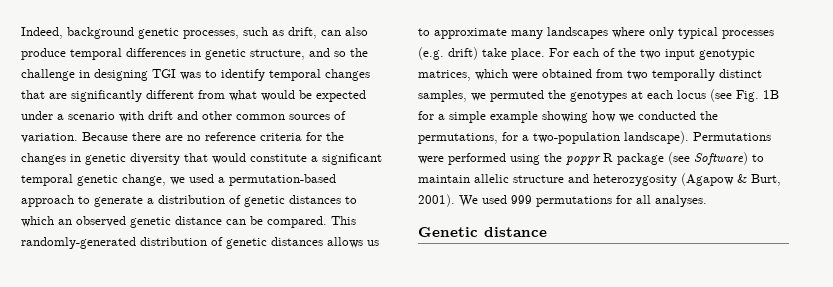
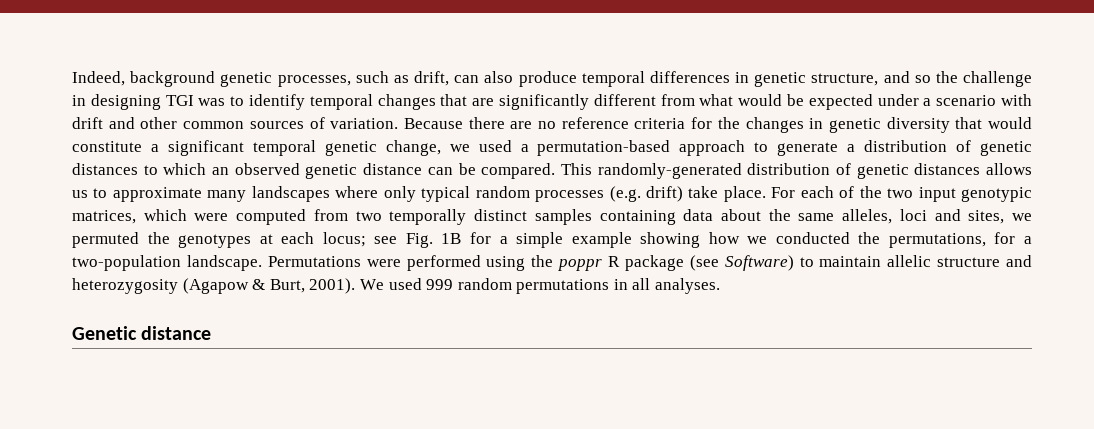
- This randomly-generated distribution of genetic distances allows us to approximate many landscapes where only typical processes (e.g. drift) take place.
+ This randomly-generated distribution of genetic distances allows us to approximate many landscapes where only typical random processes (e.g. drift) take place.
- For each of the two input genotypic matrices, which were obtained from two temporally distinct samples, we permuted the genotypes at each locus (see Fig. 1B for a simple example showing how we conducted the permutations, for a two-population landscape).
+ For each of the two input genotypic matrices, which were computed from two temporally distinct samples containing data about the same alleles, loci and sites, we permuted the genotypes at each locus; see Fig. 1B for a simple example showing how we conducted the permutations, for a two-population landscape.
- We used 999 permutations for all analyses.
+ We used 999 random permutations in all analyses.

